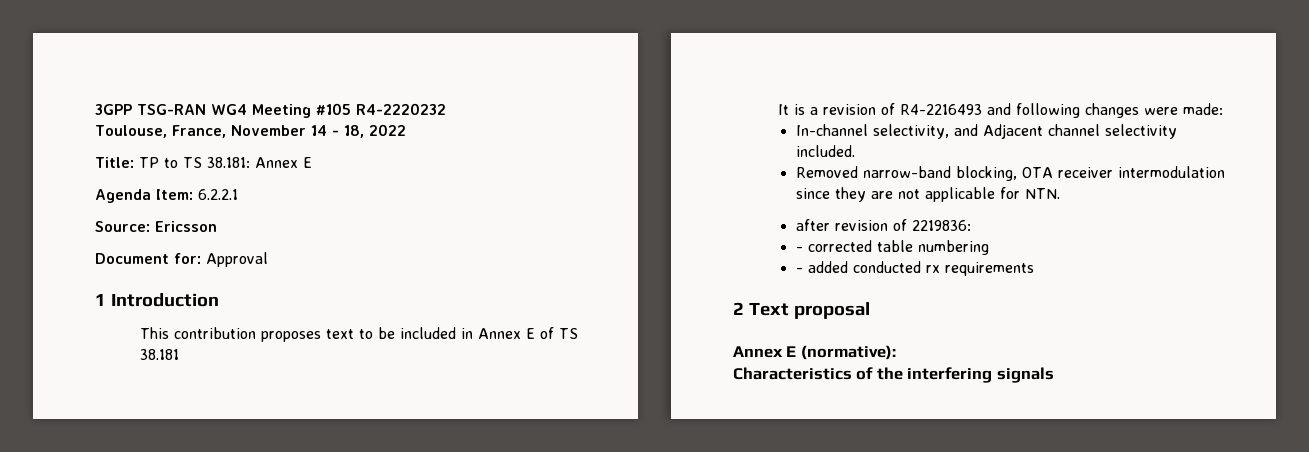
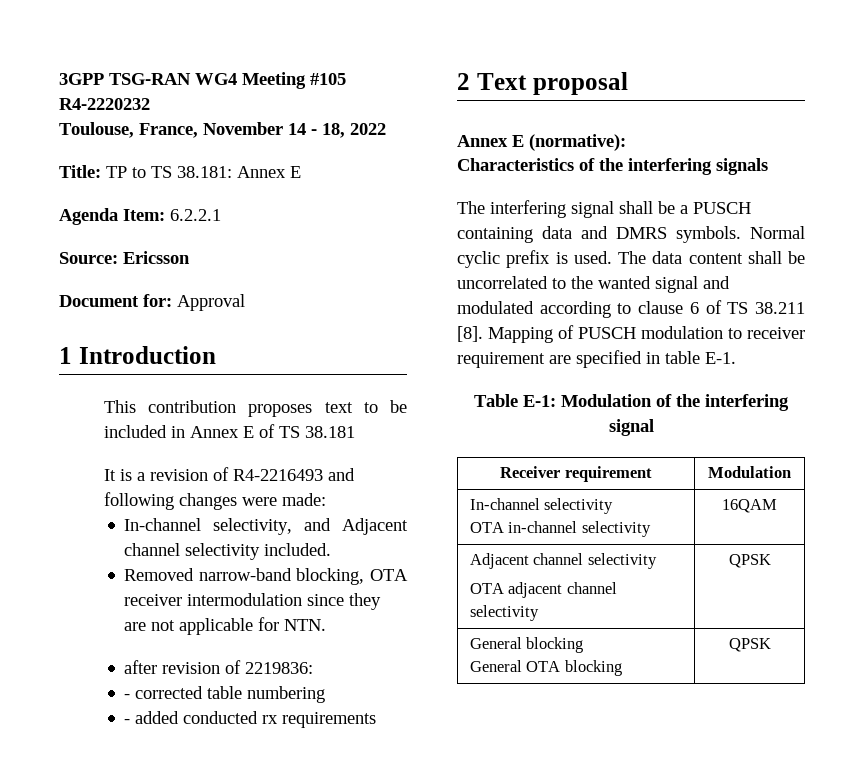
+ The interfering signal shall be a PUSCH containing data and DMRS symbols. Normal cyclic prefix is used. The data content shall be uncorrelated to the wanted signal and modulated according to clause 6 of TS 38.211 [8]. Mapping of PUSCH modulation to receiver requirement are specified in table E-1.
+ Table E-1: Modulation of the interfering signal
+ Receiver requirement | Modulation
+ In-channel selectivity
+ OTA in-channel selectivity | 16QAM
+ Adjacent channel selectivity
+ OTA adjacent channel selectivity | QPSK
+ General blocking
+ General OTA blocking | QPSK

